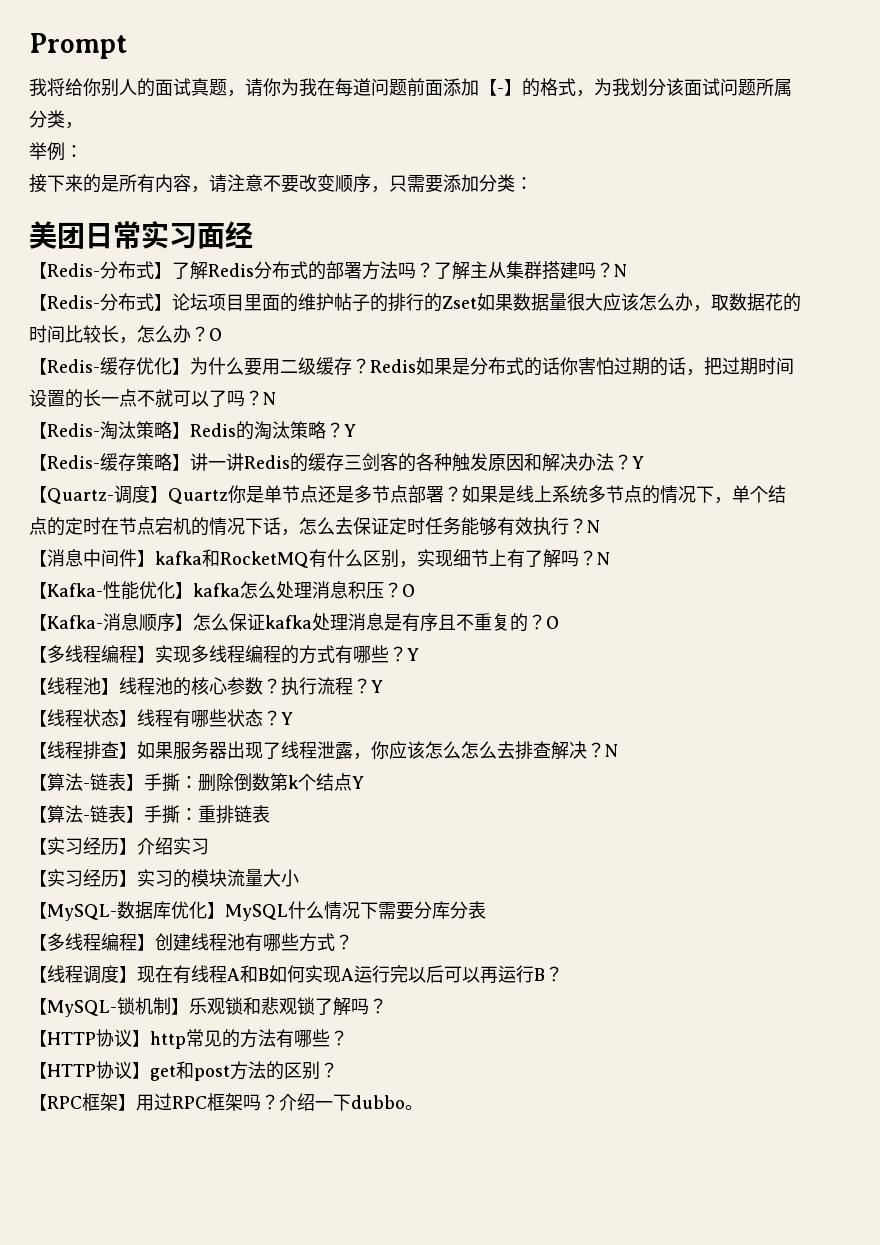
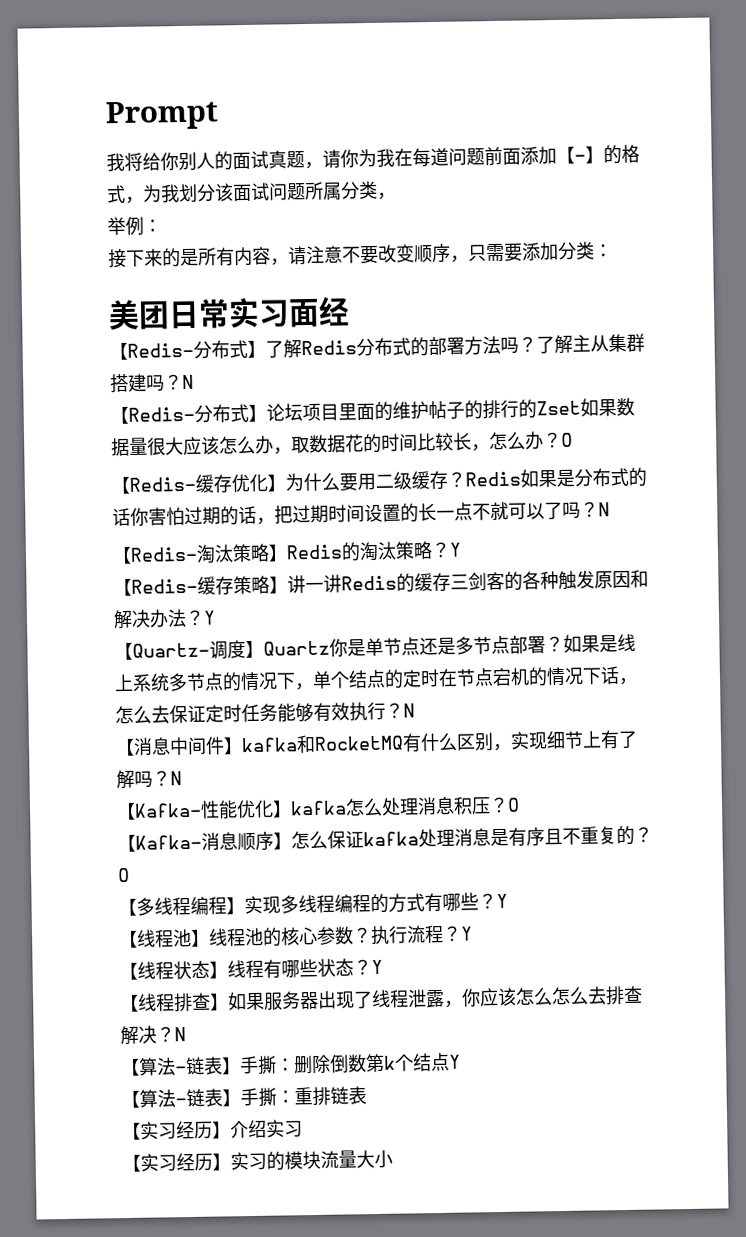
- 【MySQL-数据库优化】MySQL什么情况下需要分库分表
- 【多线程编程】创建线程池有哪些方式？
- 【线程调度】现在有线程A和B如何实现A运行完以后可以再运行B？
- 【MySQL-锁机制】乐观锁和悲观锁了解吗？
- 【HTTP协议】http常见的方法有哪些？
- 【HTTP协议】get和post方法的区别？
- 【RPC框架】用过RPC框架吗？介绍一下dubbo。

